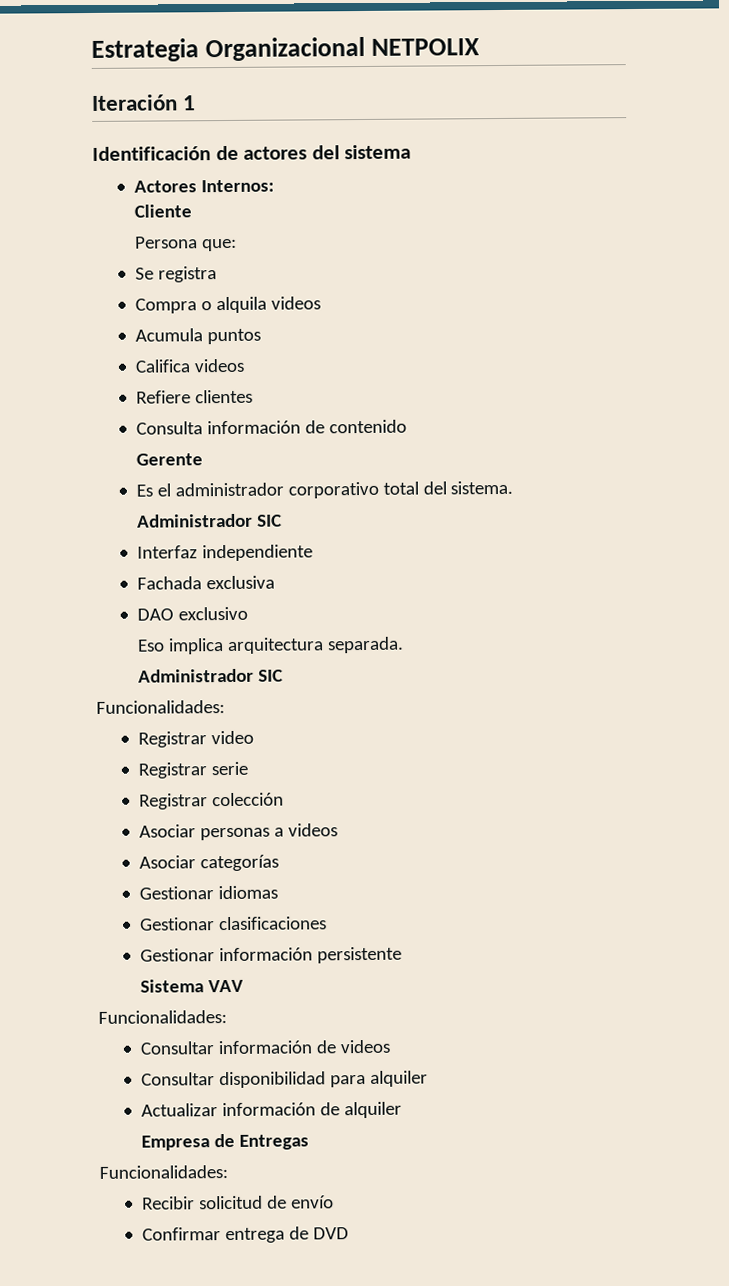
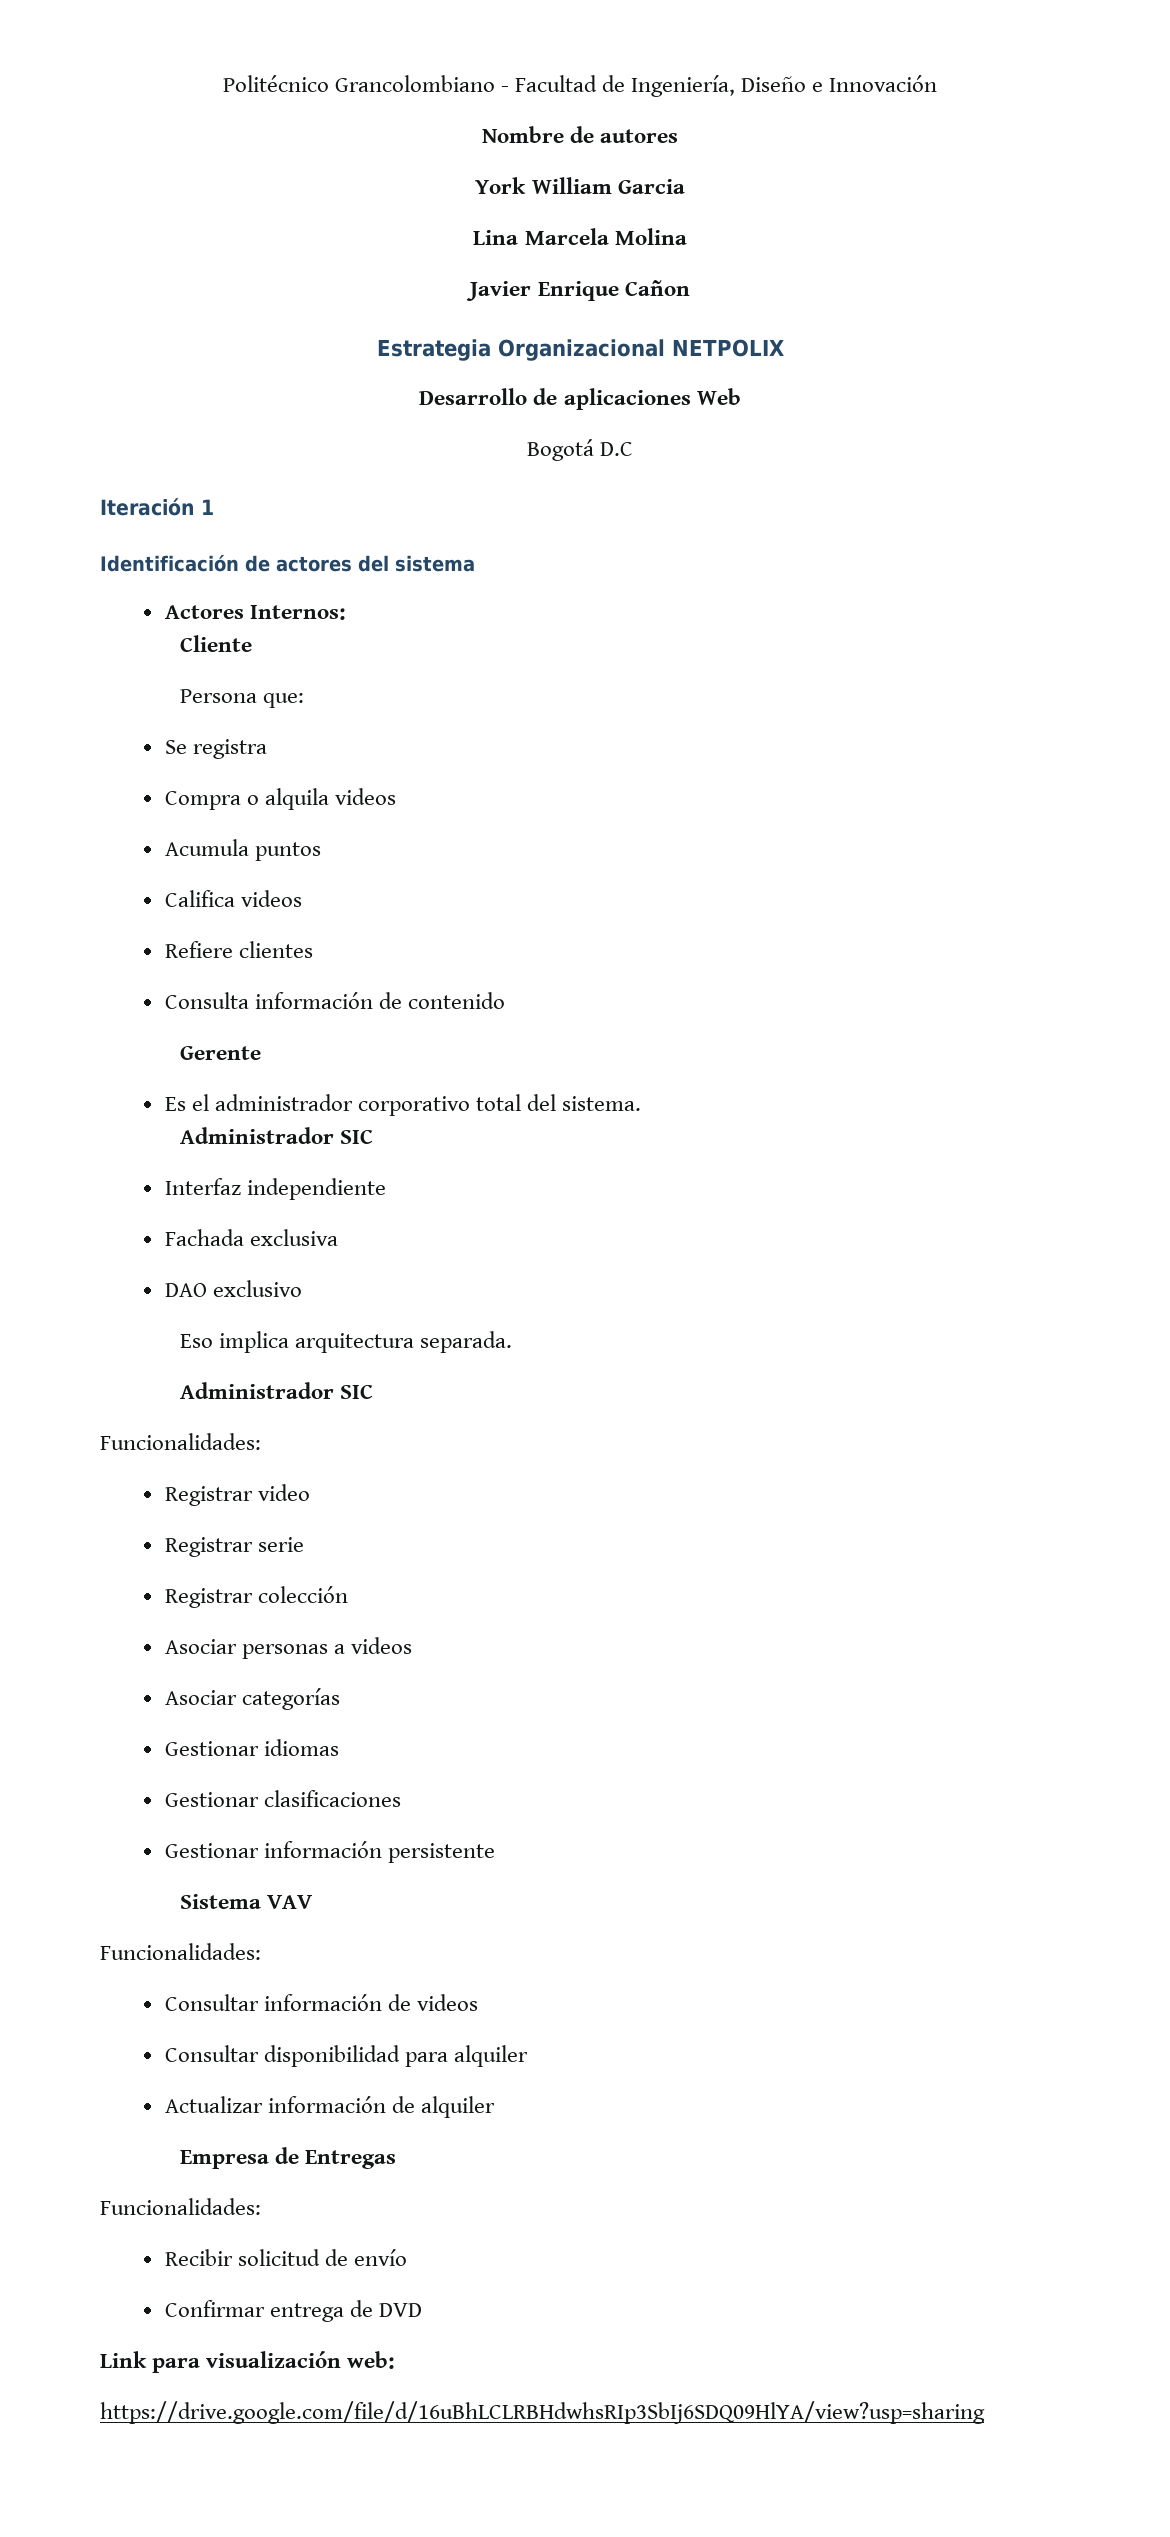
+ Politécnico Grancolombiano - Facultad de Ingeniería, Diseño e Innovación
+ Nombre de autores
+ York William Garcia
+ Lina Marcela Molina
+ Javier Enrique Cañon
  Estrategia Organizacional NETPOLIX
+ Desarrollo de aplicaciones Web
+ Bogotá D.C
+ Link para visualización web:
+ https://drive.google.com/file/d/16uBhLCLRBHdwhsRIp3SbIj6SDQ09HlYA/view?usp=sharing

